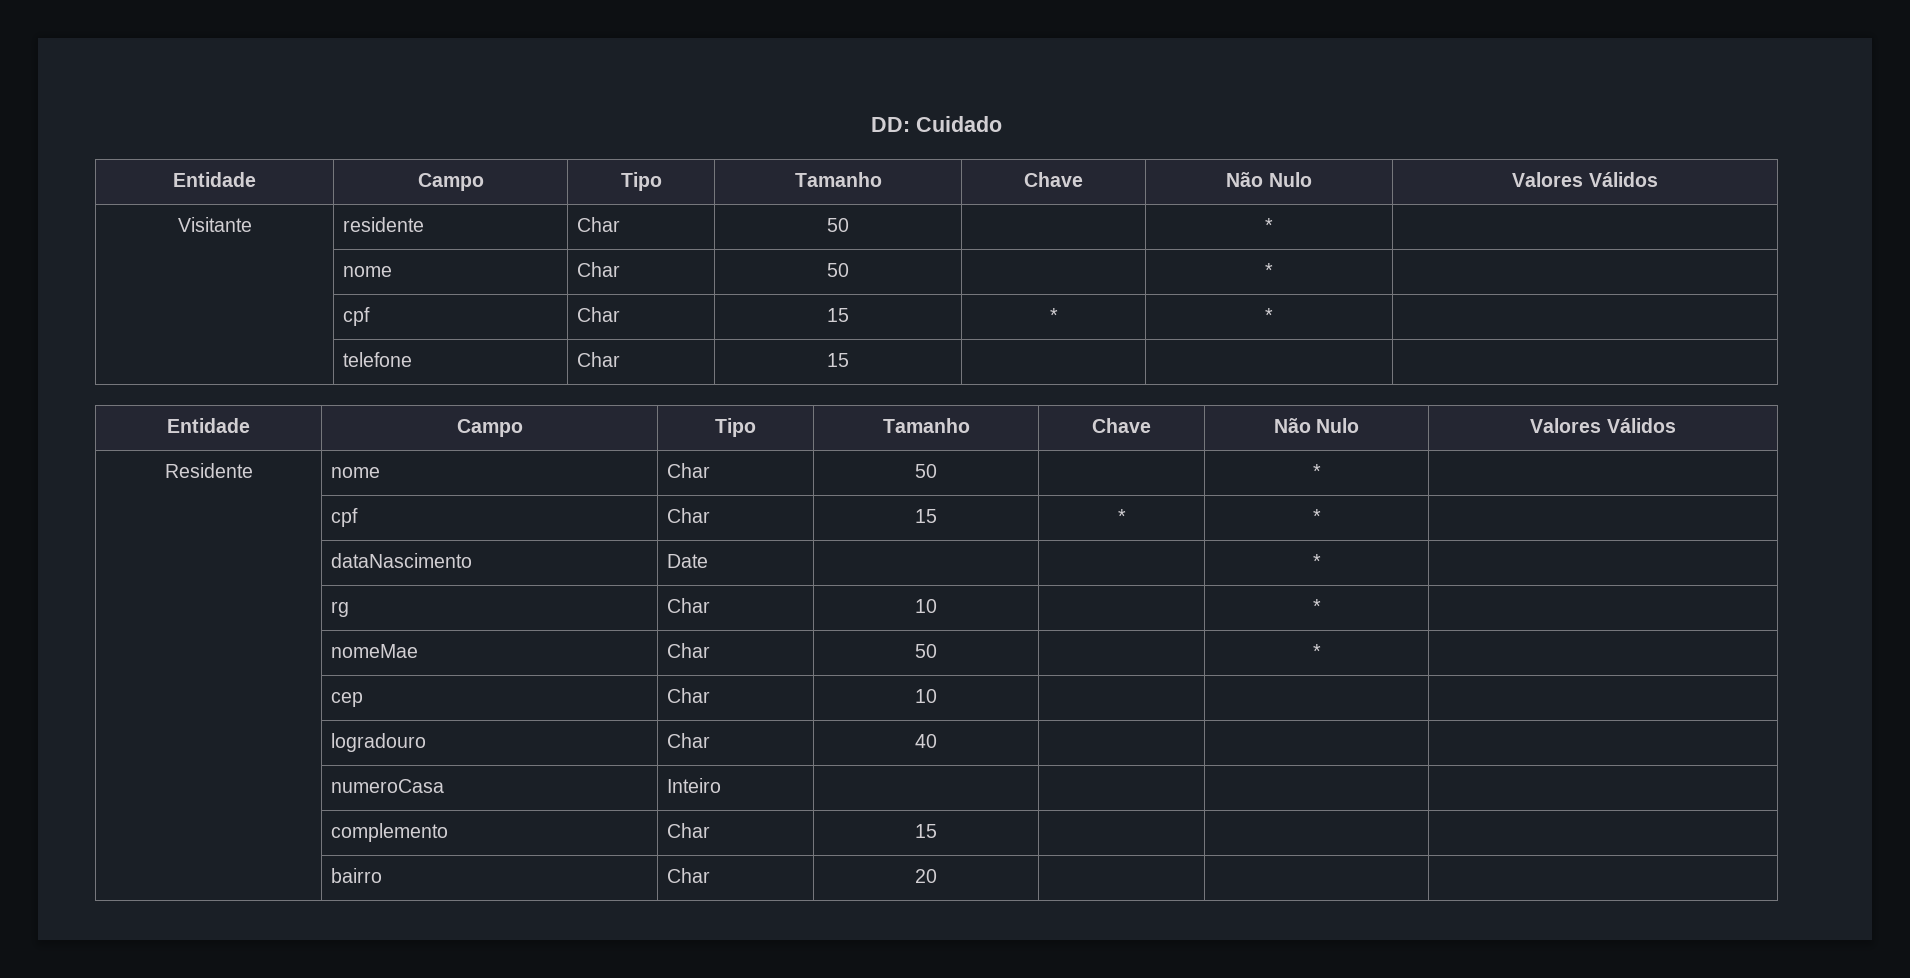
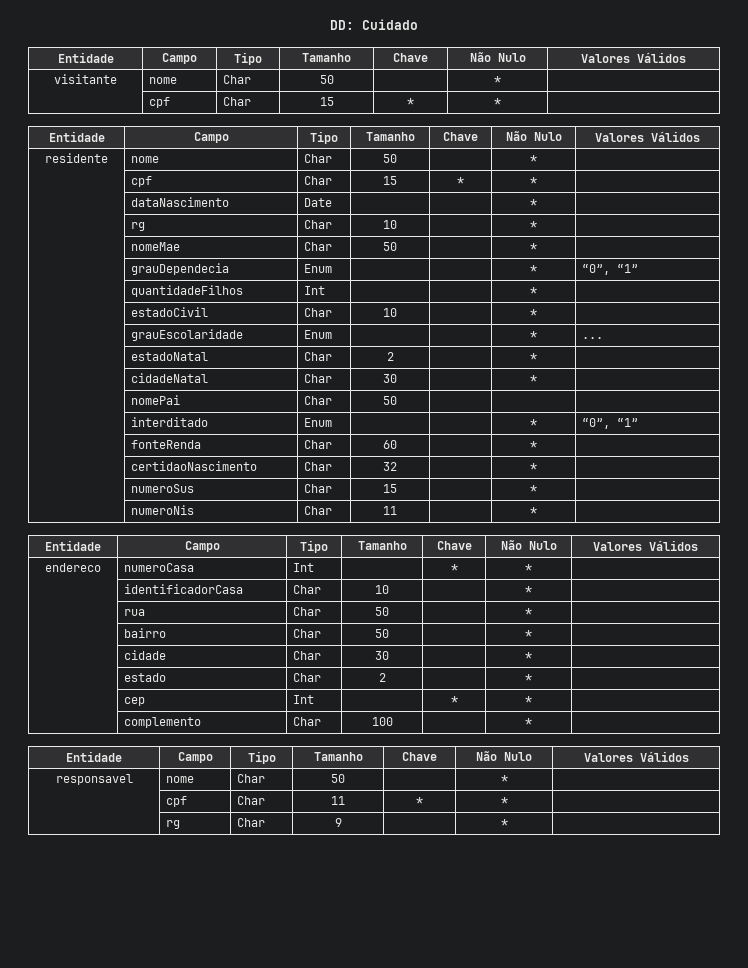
- Visitante | residente | Char | 50 | | * |
- | nome | Char | 50 | | * |
+ visitante | nome | Char | 50 | | * |
  | cpf | Char | 15 | * | * |
- | telefone | Char | 15 | | |
  Entidade | Campo | Tipo | Tamanho | Chave | Não Nulo | Valores Válidos
- Residente | nome | Char | 50 | | * |
+ residente | nome | Char | 50 | | * |
- | cep | Char | 10 | | |
- | logradouro | Char | 40 | | |
- | numeroCasa | Inteiro | | | |
- | complemento | Char | 15 | | |
- | bairro | Char | 20 | | |
+ | grauDependecia | Enum | | | * | “0”, “1”
+ | quantidadeFilhos | Int | | | * |
+ | estadoCivil | Char | 10 | | * |
+ | grauEscolaridade | Enum | | | * | ...
+ | estadoNatal | Char | 2 | | * |
+ | cidadeNatal | Char | 30 | | * |
+ | nomePai | Char | 50 | | |
+ | interditado | Enum | | | * | “0”, “1”
+ | fonteRenda | Char | 60 | | * |
+ | certidaoNascimento | Char | 32 | | * |
+ | numeroSus | Char | 15 | | * |
+ | numeroNis | Char | 11 | | * |
+ Entidade | Campo | Tipo | Tamanho | Chave | Não Nulo | Valores Válidos
+ endereco | numeroCasa | Int | | * | * |
+ | identificadorCasa | Char | 10 | | * |
+ | rua | Char | 50 | | * |
+ | bairro | Char | 50 | | * |
+ | cidade | Char | 30 | | * |
+ | estado | Char | 2 | | * |
+ | cep | Int | | * | * |
+ | complemento | Char | 100 | | * |
+ Entidade | Campo | Tipo | Tamanho | Chave | Não Nulo | Valores Válidos
+ responsavel | nome | Char | 50 | | * |
+ | cpf | Char | 11 | * | * |
+ | rg | Char | 9 | | * |

